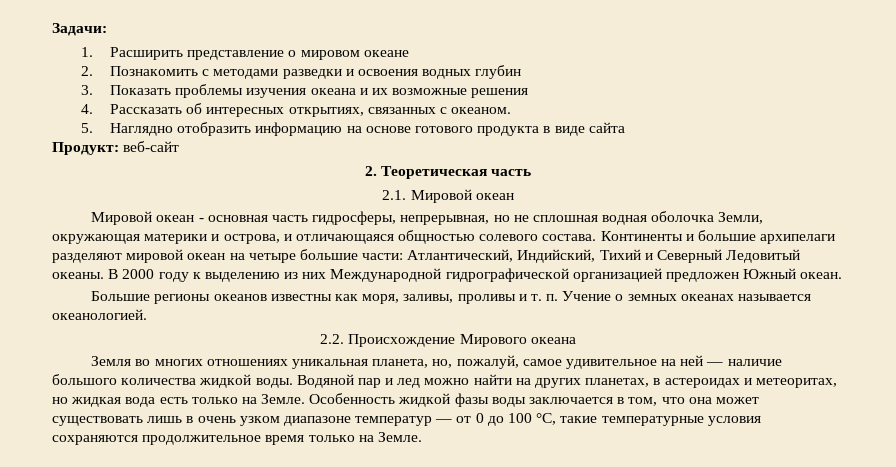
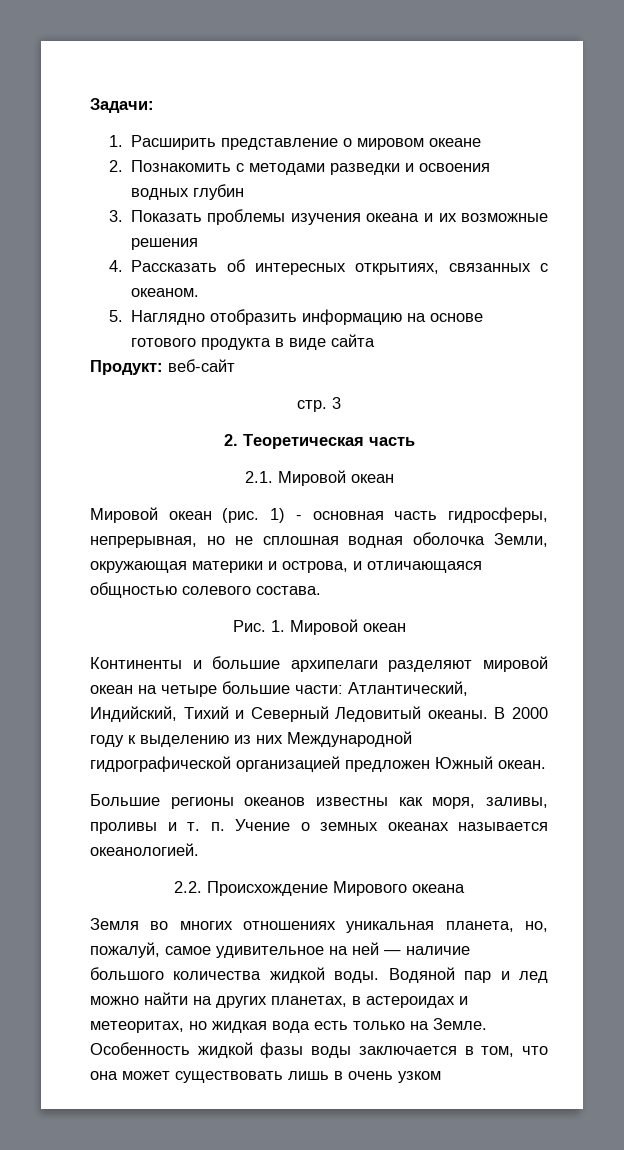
+ стр. 3
- Мировой океан - основная часть гидросферы, непрерывная, но не сплошная водная оболочка Земли, окружающая материки и острова, и отличающаяся общностью солевого состава. Континенты и большие архипелаги разделяют мировой океан на четыре большие части: Атлантический, Индийский, Тихий и Северный Ледовитый океаны.
+ Мировой океан (рис. 1) - основная часть гидросферы, непрерывная, но не сплошная водная оболочка Земли, окружающая материки и острова, и отличающаяся общностью солевого состава.
+ Рис. 1. Мировой океан
+ Континенты и большие архипелаги разделяют мировой океан на четыре большие части: Атлантический, Индийский, Тихий и Северный Ледовитый океаны.
- Особенность жидкой фазы воды заключается в том, что она может существовать лишь в очень узком диапазоне температур — от 0 до 100 °С, такие температурные условия сохраняются продолжительное время только на Земле.
+ Особенность жидкой фазы воды заключается в том, что она может существовать лишь в очень узком

